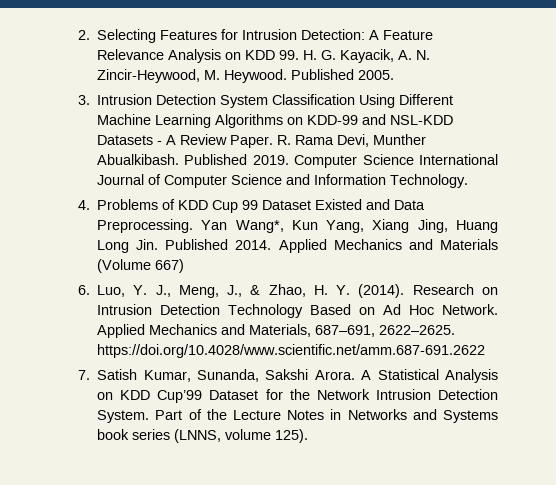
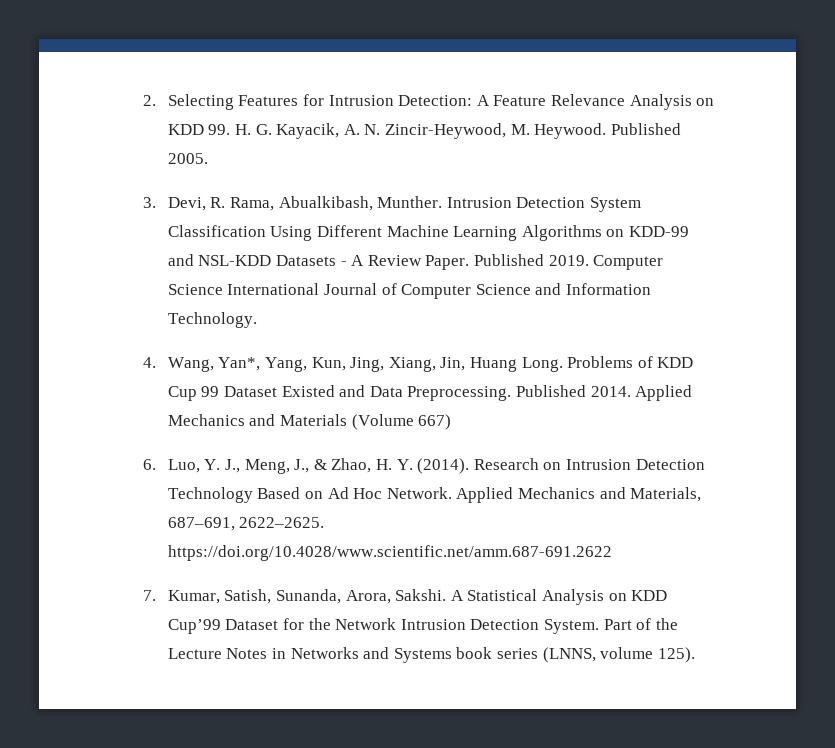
- 3. Intrusion Detection System Classification Using Different Machine Learning Algorithms on KDD-99 and NSL-KDD Datasets - A Review Paper.
+ 3. Devi, R. Rama, Abualkibash, Munther. Intrusion Detection System Classification Using Different Machine Learning Algorithms on KDD-99 and NSL-KDD Datasets - A Review Paper.
- R. Rama Devi, Munther Abualkibash.
- 4. Problems of KDD Cup 99 Dataset Existed and Data Preprocessing.
+ 4. Wang, Yan*, Yang, Kun, Jing, Xiang, Jin, Huang Long. Problems of KDD Cup 99 Dataset Existed and Data Preprocessing.
- Yan Wang*, Kun Yang, Xiang Jing, Huang Long Jin. Published 2014.
+ Published 2014.
- 7. Satish Kumar, Sunanda, Sakshi Arora.
+ 7. Kumar, Satish, Sunanda, Arora, Sakshi.

